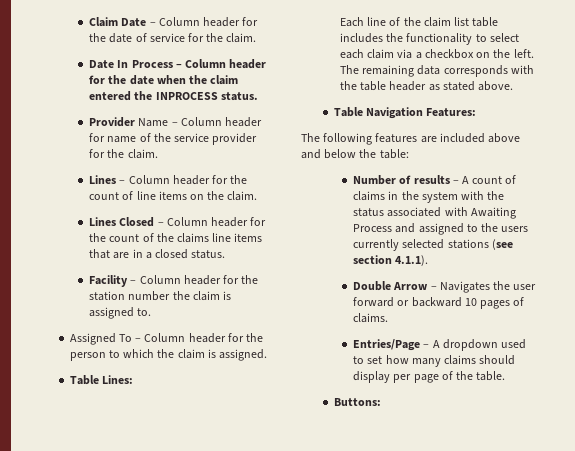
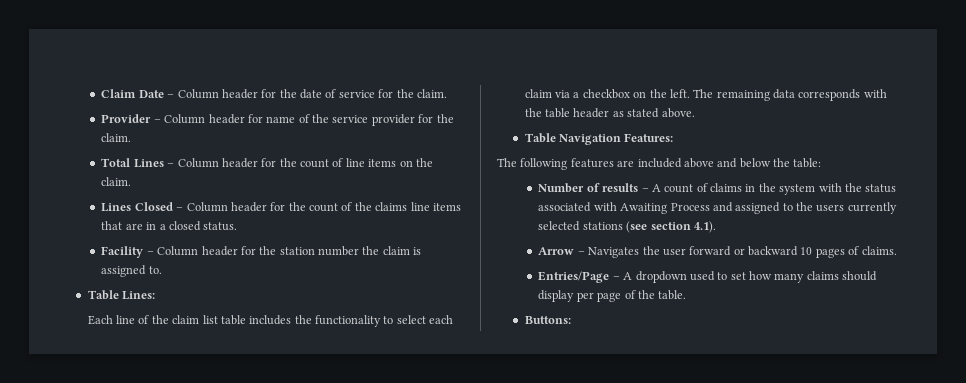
- Date In Process – Column header for the date when the claim entered the INPROCESS status.
- Provider Name – Column header for name of the service provider for the claim.
+ Provider – Column header for name of the service provider for the claim.
- Lines – Column header for the count of line items on the claim.
+ Total Lines – Column header for the count of line items on the claim.
- Assigned To – Column header for the person to which the claim is assigned.
- Number of results – A count of claims in the system with the status associated with Awaiting Process and assigned to the users currently selected stations (see section 4.1.1).
- Double Arrow – Navigates the user forward or backward 10 pages of claims.
+ Number of results – A count of claims in the system with the status associated with Awaiting Process and assigned to the users currently selected stations (see section 4.1).
+ Arrow – Navigates the user forward or backward 10 pages of claims.

